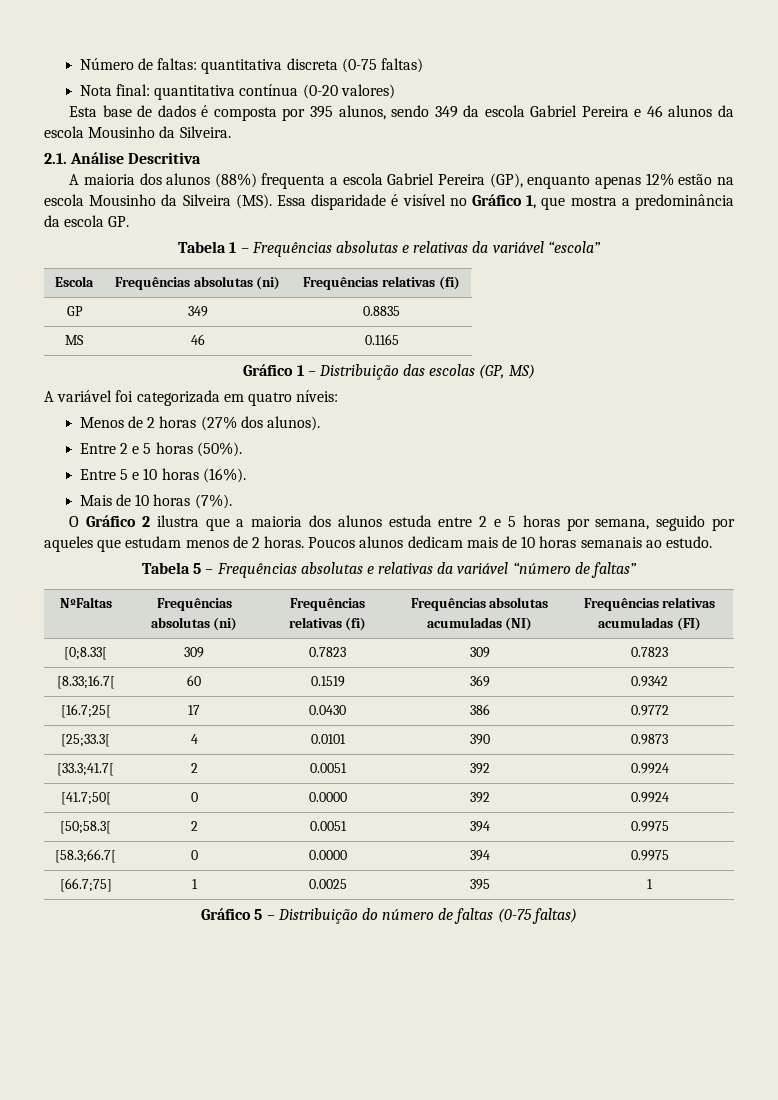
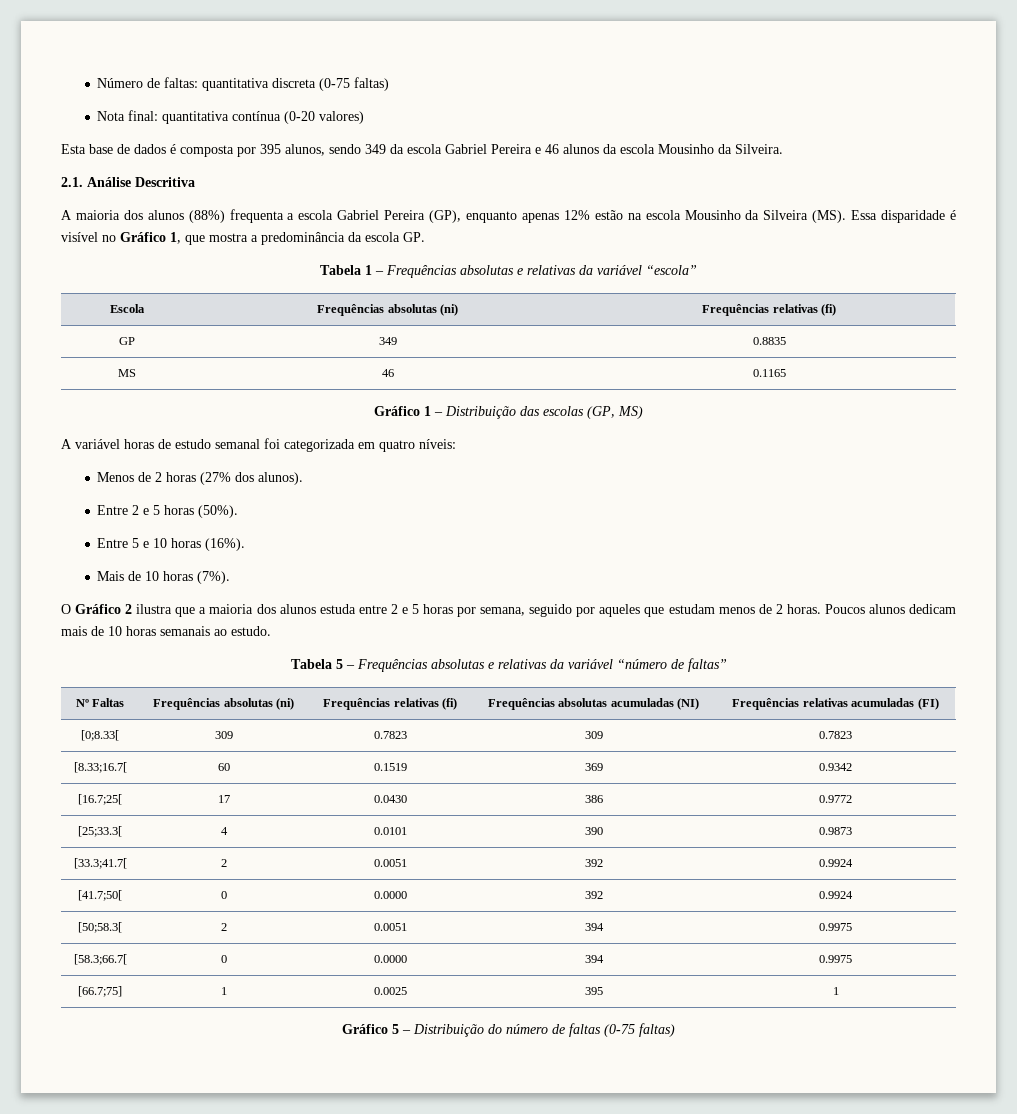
- A variável foi categorizada em quatro níveis:
+ A variável horas de estudo semanal foi categorizada em quatro níveis:
- NºFaltas | Frequências absolutas (ni) | Frequências relativas (fi) | Frequências absolutas acumuladas (NI) | Frequências relativas acumuladas (FI)
+ Nº Faltas | Frequências absolutas (ni) | Frequências relativas (fi) | Frequências absolutas acumuladas (NI) | Frequências relativas acumuladas (FI)

